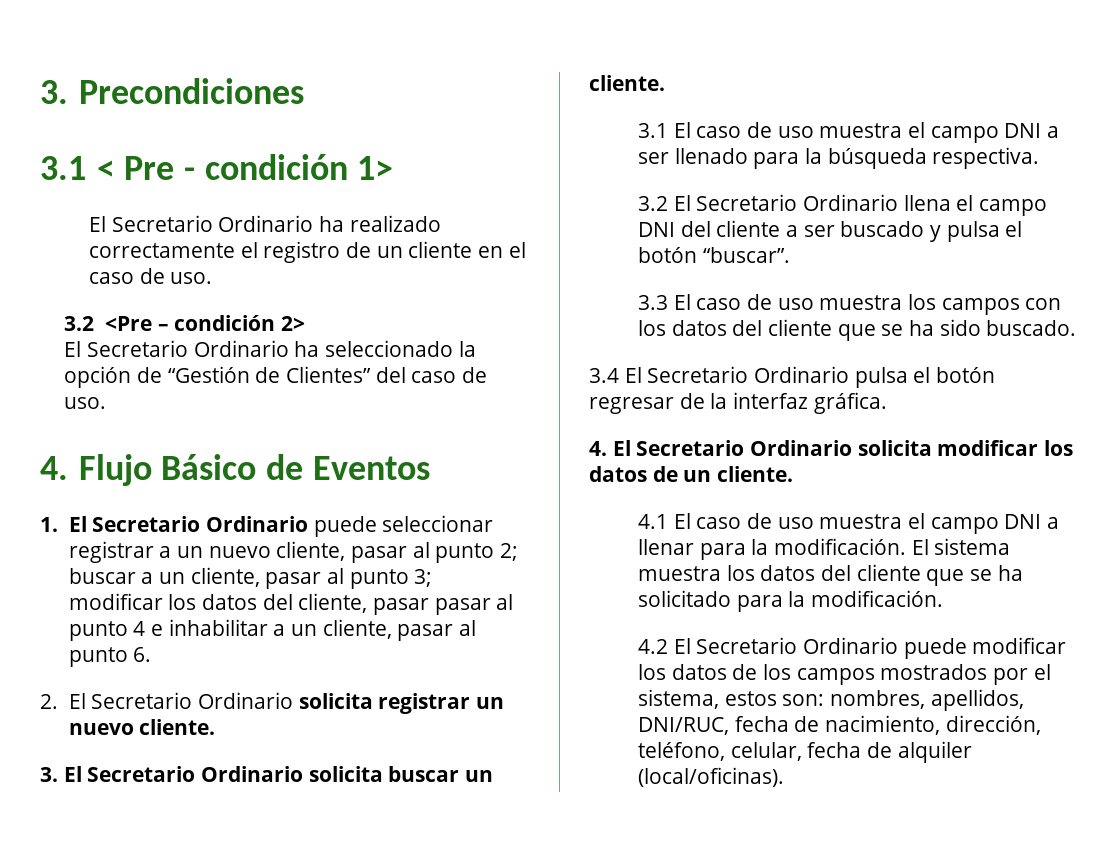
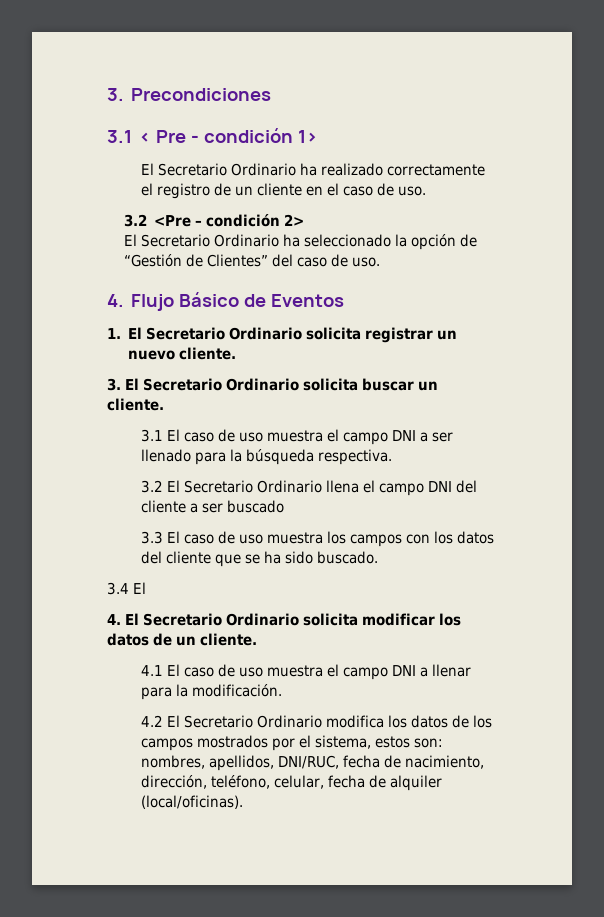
- 1. El Secretario Ordinario puede seleccionar registrar a un nuevo cliente, pasar al punto 2; buscar a un cliente, pasar al punto 3; modificar los datos del cliente, pasar pasar al punto 4 e inhabilitar a un cliente, pasar al punto 6.
- 2. El Secretario Ordinario solicita registrar un nuevo cliente.
+ 1. El Secretario Ordinario solicita registrar un nuevo cliente.
- 3.2 El Secretario Ordinario llena el campo DNI del cliente a ser buscado y pulsa el botón “buscar”.
+ 3.2 El Secretario Ordinario llena el campo DNI del cliente a ser buscado
- 3.4 El Secretario Ordinario pulsa el botón regresar de la interfaz gráfica.
+ 3.4 El
- El sistema muestra los datos del cliente que se ha solicitado para la modificación.
- 4.2 El Secretario Ordinario puede modificar los datos de los campos mostrados por el sistema, estos son: nombres, apellidos, DNI/RUC, fecha de nacimiento, dirección, teléfono, celular, fecha de alquiler (local/oficinas).
+ 4.2 El Secretario Ordinario modifica los datos de los campos mostrados por el sistema, estos son: nombres, apellidos, DNI/RUC, fecha de nacimiento, dirección, teléfono, celular, fecha de alquiler (local/oficinas).

